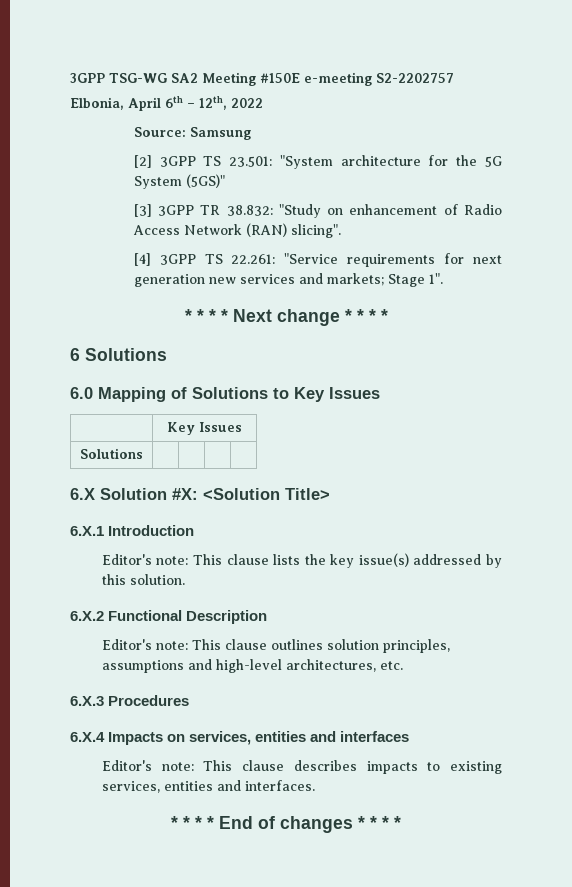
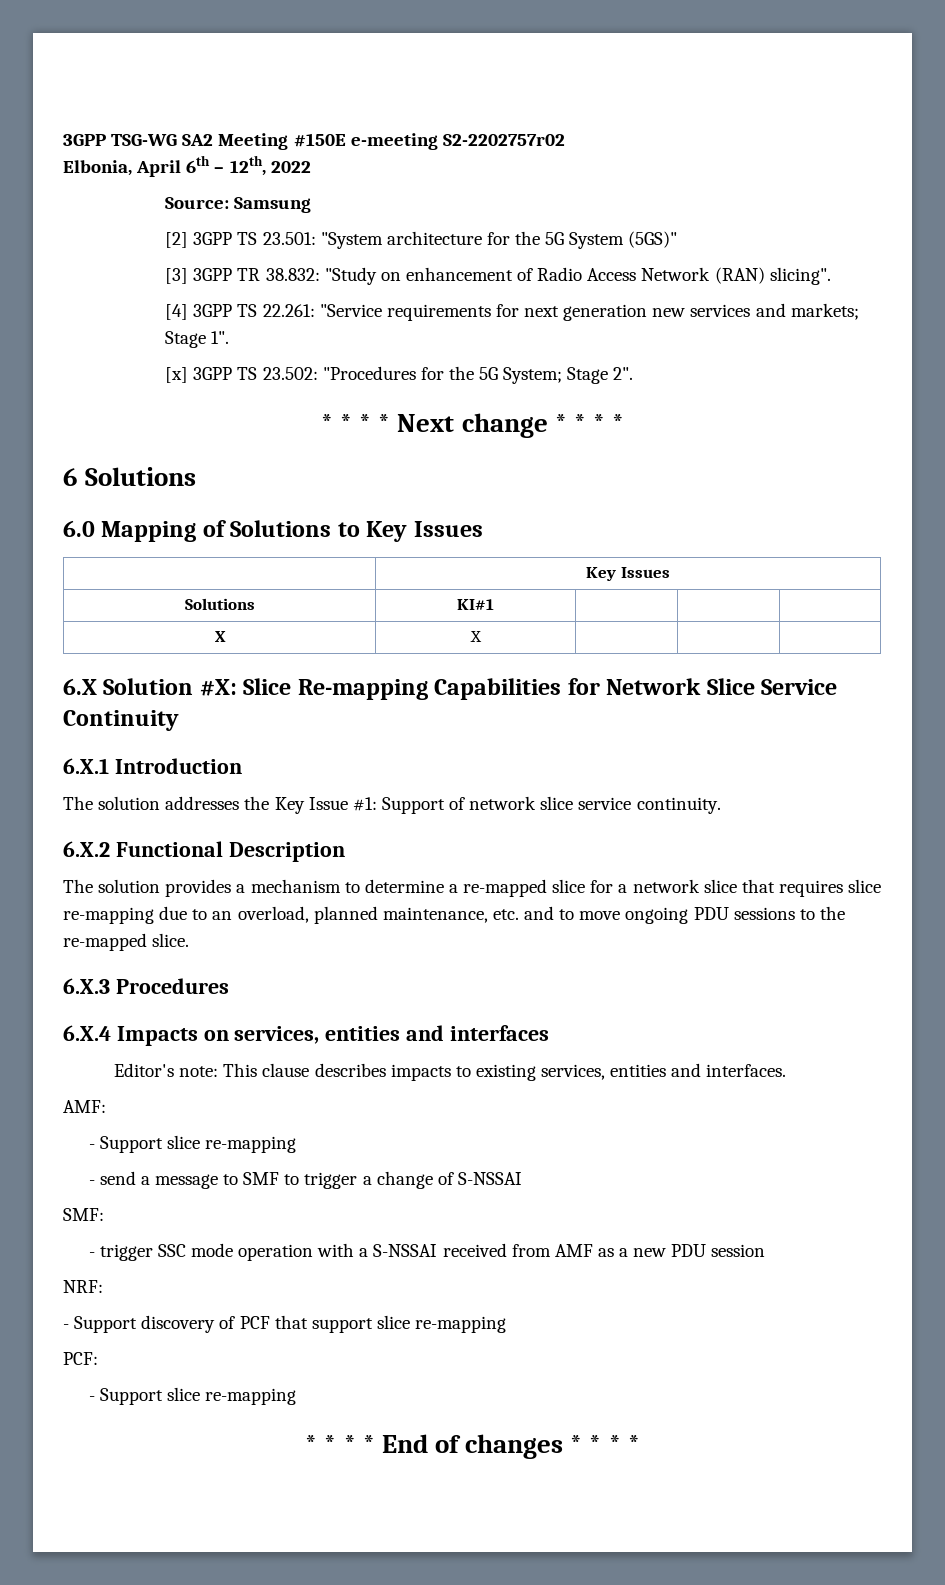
- 3GPP TSG-WG SA2 Meeting #150E e-meeting S2-2202757
+ 3GPP TSG-WG SA2 Meeting #150E e-meeting S2-2202757r02
+ [x] 3GPP TS 23.502: "Procedures for the 5G System; Stage 2".
- Solutions | | | |
+ Solutions | KI#1 | | |
+ X | X | | |
- 6.X Solution #X: <Solution Title>
+ 6.X Solution #X: Slice Re-mapping Capabilities for Network Slice Service Continuity
  6.X.1 Introduction
- Editor's note: This clause lists the key issue(s) addressed by this solution.
+ The solution addresses the Key Issue #1: Support of network slice service continuity.
  6.X.2 Functional Description
- Editor's note: This clause outlines solution principles, assumptions and high-level architectures, etc.
+ The solution provides a mechanism to determine a re-mapped slice for a network slice that requires slice re-mapping due to an overload, planned maintenance, etc. and to move ongoing PDU sessions to the re-mapped slice.
+ AMF:
+ - Support slice re-mapping
+ - send a message to SMF to trigger a change of S-NSSAI
+ SMF:
+ - trigger SSC mode operation with a S-NSSAI received from AMF as a new PDU session
+ NRF:
+ - Support discovery of PCF that support slice re-mapping
+ PCF:
+ - Support slice re-mapping

